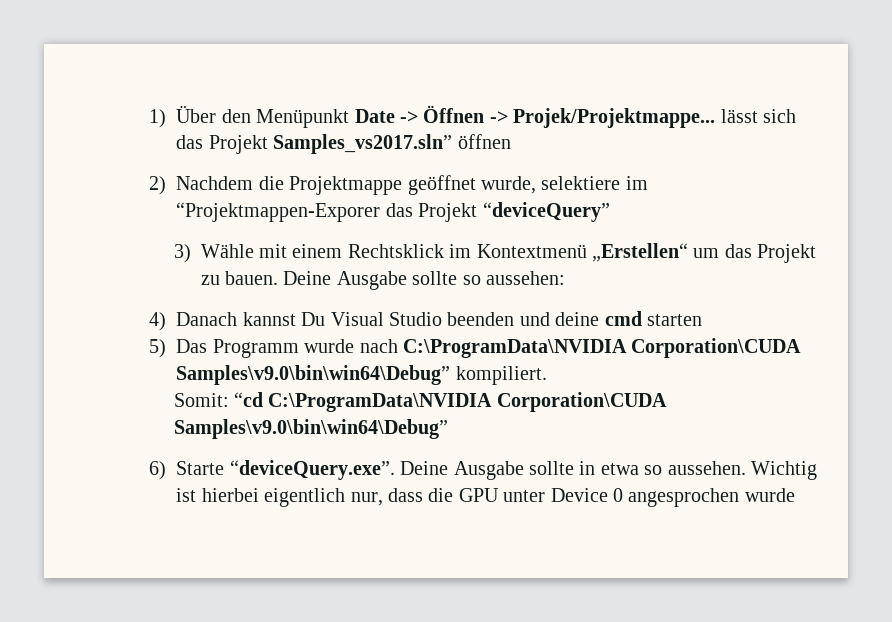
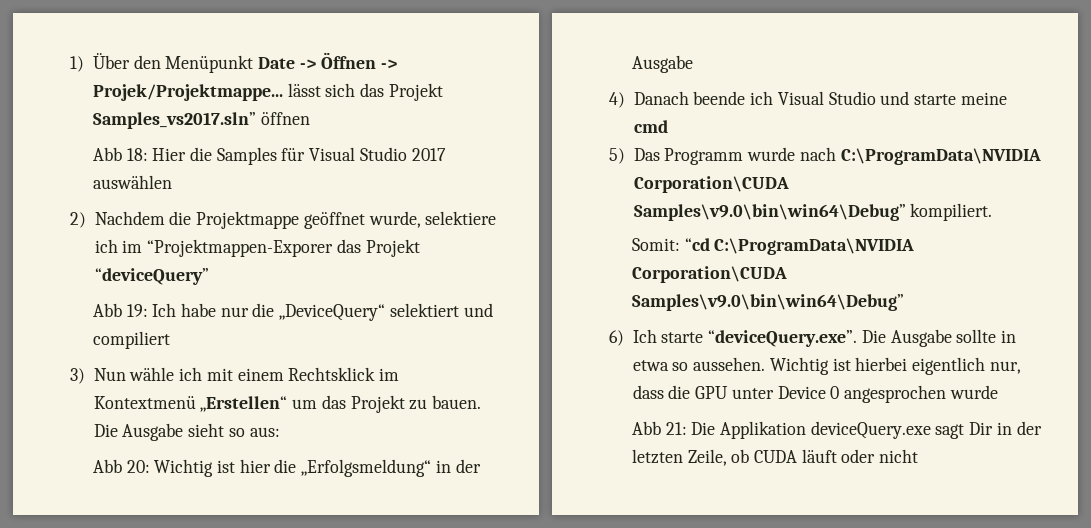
+ Abb 18: Hier die Samples für Visual Studio 2017 auswählen
- 2) Nachdem die Projektmappe geöffnet wurde, selektiere im “Projektmappen-Exporer das Projekt “deviceQuery”
+ 2) Nachdem die Projektmappe geöffnet wurde, selektiere ich im “Projektmappen-Exporer das Projekt “deviceQuery”
- 3) Wähle mit einem Rechtsklick im Kontextmenü „Erstellen“ um das Projekt zu bauen.
+ Abb 19: Ich habe nur die „DeviceQuery“ selektiert und compiliert
+ 3) Nun wähle ich mit einem Rechtsklick im Kontextmenü „Erstellen“ um das Projekt zu bauen.
- Deine Ausgabe sollte so aussehen:
- 4) Danach kannst Du Visual Studio beenden und deine cmd starten
+ Die Ausgabe sieht so aus:
+ Abb 20: Wichtig ist hier die „Erfolgsmeldung“ in der Ausgabe
+ 4) Danach beende ich Visual Studio und starte meine cmd
- 6) Starte “deviceQuery.exe”. Deine Ausgabe sollte in etwa so aussehen.
+ 6) Ich starte “deviceQuery.exe”. Die Ausgabe sollte in etwa so aussehen.
+ Abb 21: Die Applikation deviceQuery.exe sagt Dir in der letzten Zeile, ob CUDA läuft oder nicht

